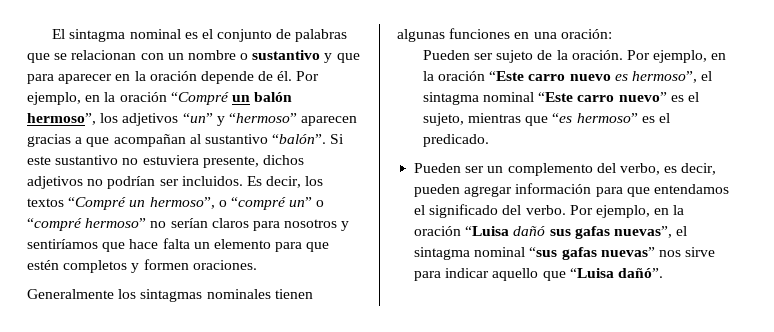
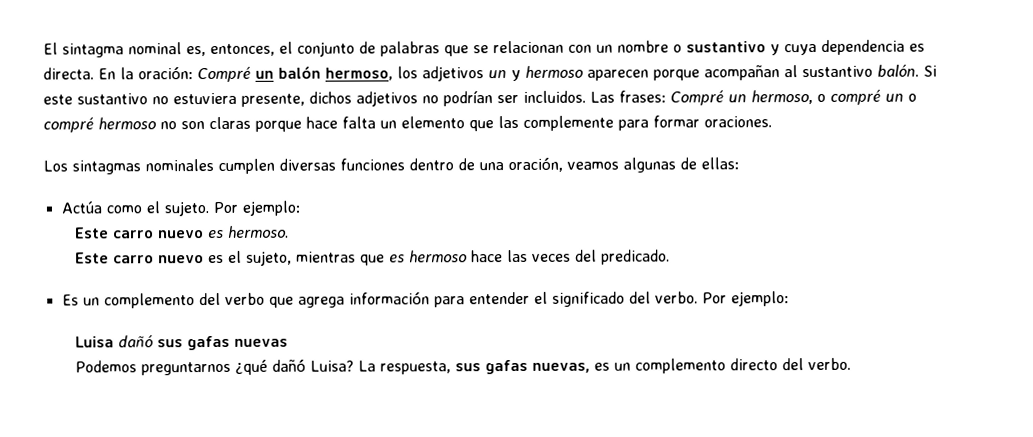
- El sintagma nominal es el conjunto de palabras que se relacionan con un nombre o sustantivo y que para aparecer en la oración depende de él. Por ejemplo, en la oración “Compré un balón hermoso”, los adjetivos “un” y “hermoso” aparecen gracias a que acompañan al sustantivo “balón”.
+ El sintagma nominal es, entonces, el conjunto de palabras que se relacionan con un nombre o sustantivo y cuya dependencia es directa. En la oración: Compré un balón hermoso, los adjetivos un y hermoso aparecen porque acompañan al sustantivo balón.
- Es decir, los textos “Compré un hermoso”, o “compré un” o “compré hermoso” no serían claros para nosotros y sentiríamos que hace falta un elemento para que estén completos y formen oraciones.
- Generalmente los sintagmas nominales tienen algunas funciones en una oración:
- Pueden ser sujeto de la oración. Por ejemplo, en la oración “Este carro nuevo es hermoso”, el sintagma nominal “Este carro nuevo” es el sujeto, mientras que “es hermoso” es el predicado.
+ Las frases: Compré un hermoso, o compré un o compré hermoso no son claras porque hace falta un elemento que las complemente para formar oraciones.
+ Los sintagmas nominales cumplen diversas funciones dentro de una oración, veamos algunas de ellas:
+ Actúa como el sujeto. Por ejemplo:
+ Este carro nuevo es hermoso.
+ Este carro nuevo es el sujeto, mientras que es hermoso hace las veces del predicado.
- Pueden ser un complemento del verbo, es decir, pueden agregar información para que entendamos el significado del verbo. Por ejemplo, en la oración “Luisa dañó sus gafas nuevas”, el sintagma nominal “sus gafas nuevas” nos sirve para indicar aquello que “Luisa dañó”.
+ Es un complemento del verbo que agrega información para entender el significado del verbo. Por ejemplo:
+ Luisa dañó sus gafas nuevas
+ Podemos preguntarnos ¿qué dañó Luisa? La respuesta, sus gafas nuevas, es un complemento directo del verbo.

